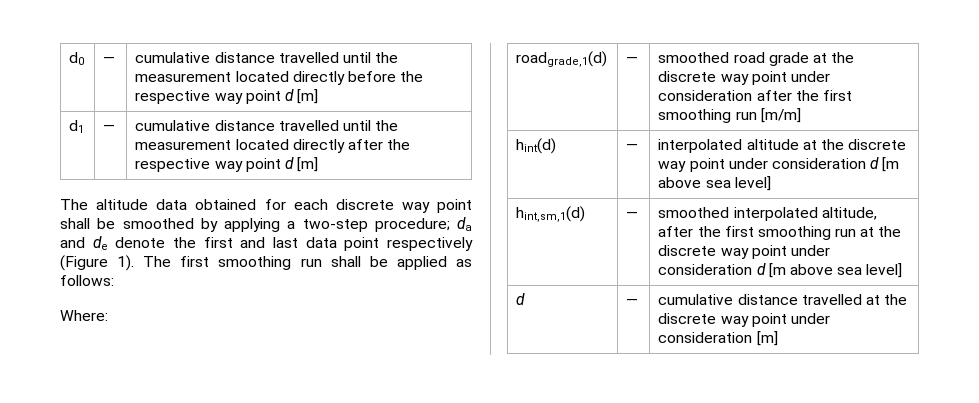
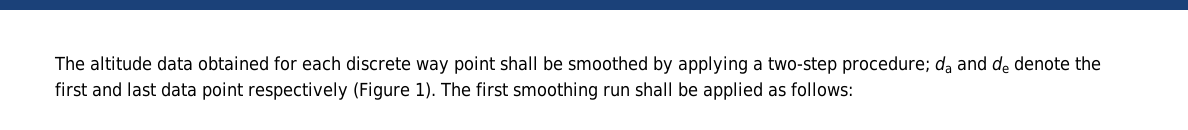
- d0 | — | cumulative distance travelled until the measurement located directly before the respective way point d [m]
- d1 | — | cumulative distance travelled until the measurement located directly after the respective way point d [m]
- Where:
- roadgrade,1(d) | — | smoothed road grade at the discrete way point under consideration after the first smoothing run [m/m]
- hint(d) | — | interpolated altitude at the discrete way point under consideration d [m above sea level]
- hint,sm,1(d) | — | smoothed interpolated altitude, after the first smoothing run at the discrete way point under consideration d [m above sea level]
- d | — | cumulative distance travelled at the discrete way point under consideration [m]

